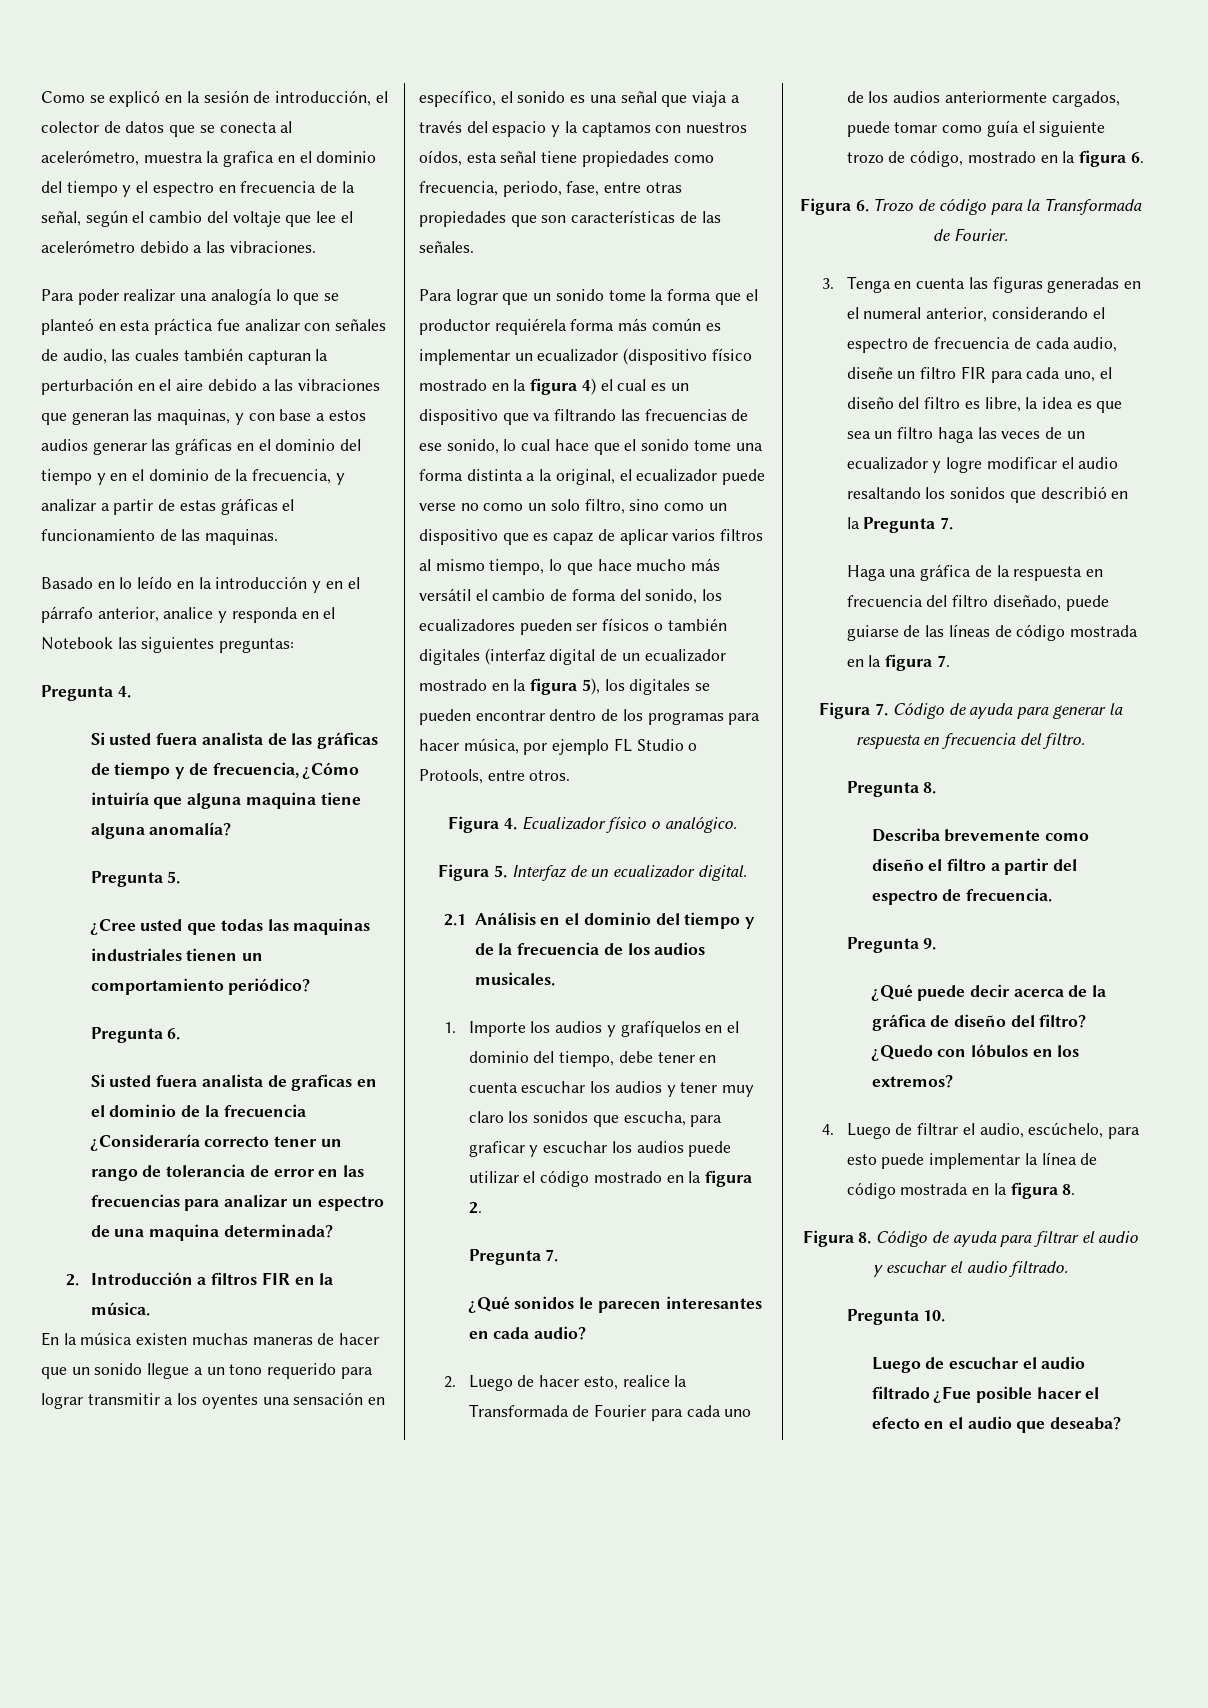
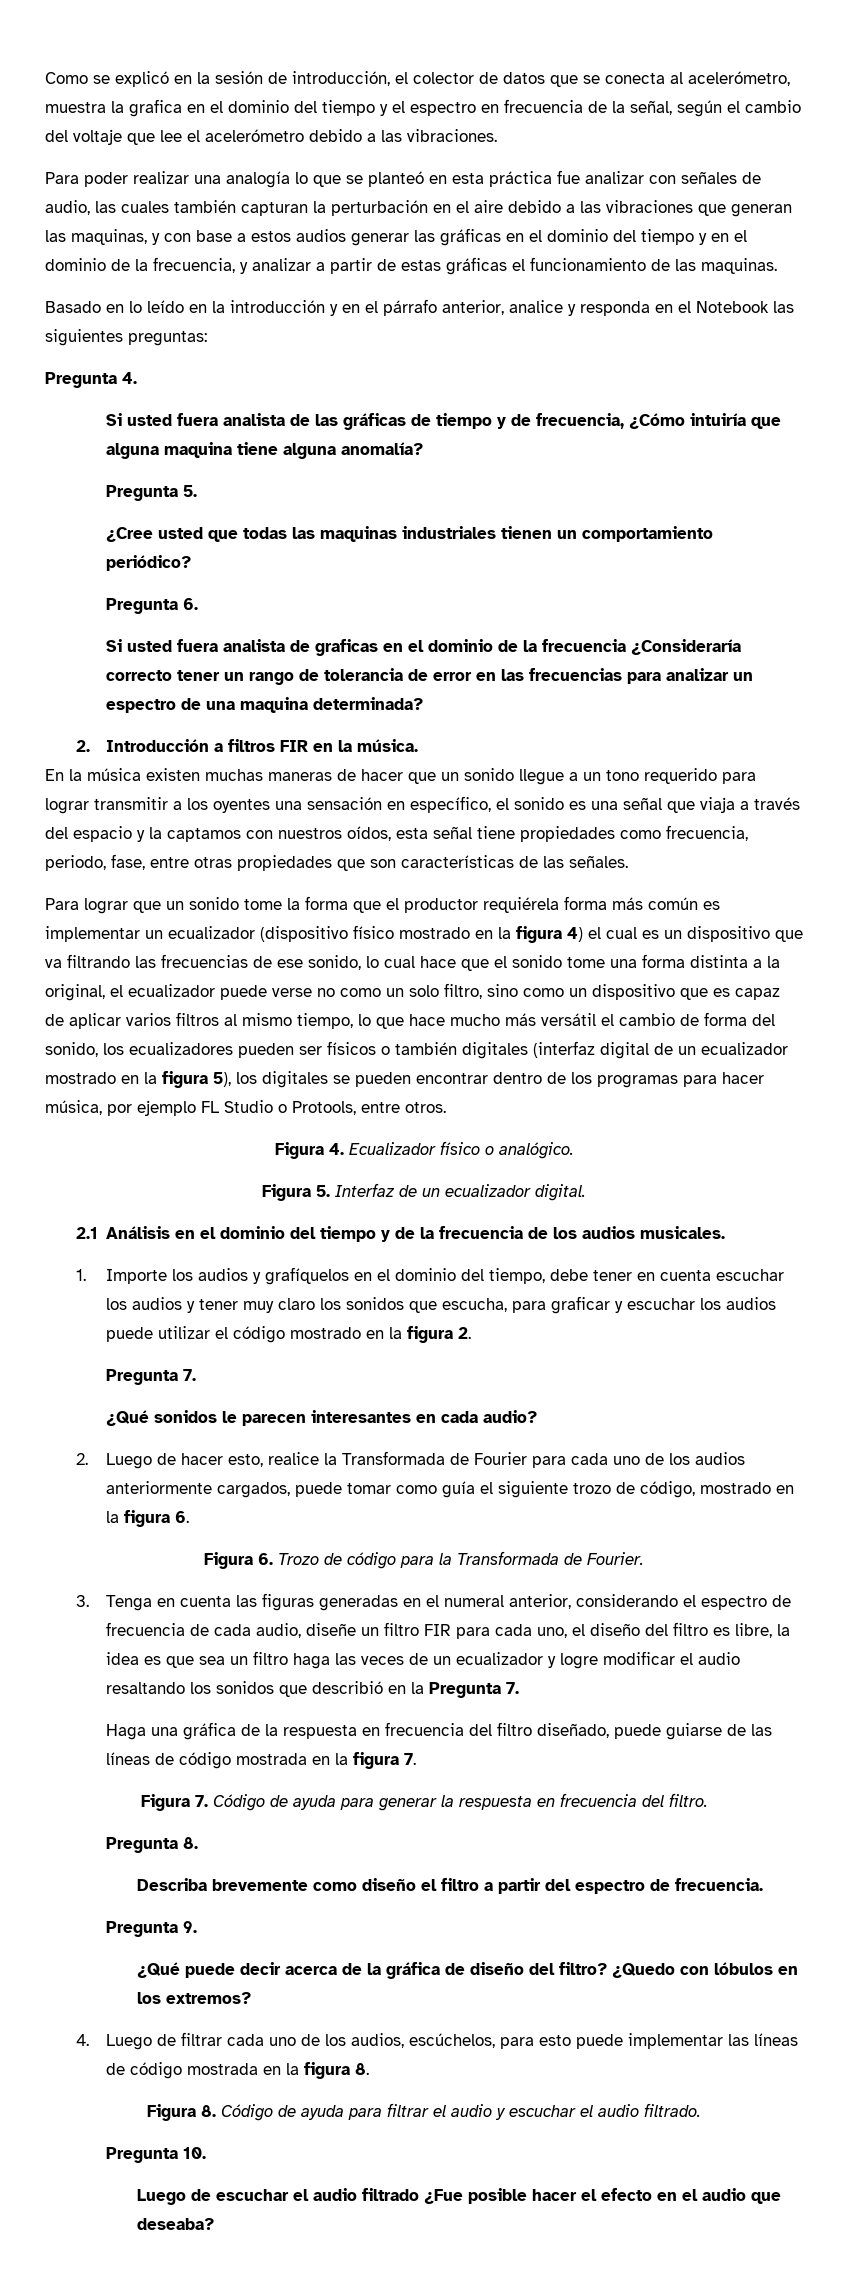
- 4. Luego de filtrar el audio, escúchelo, para esto puede implementar la línea de código mostrada en la figura 8.
+ 4. Luego de filtrar cada uno de los audios, escúchelos, para esto puede implementar las líneas de código mostrada en la figura 8.

